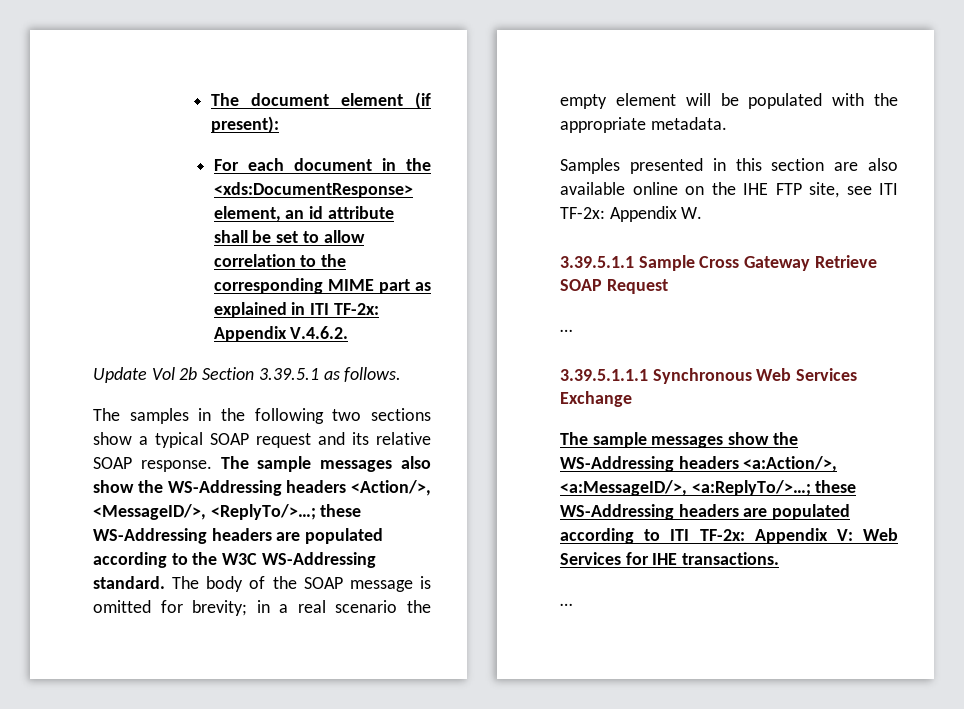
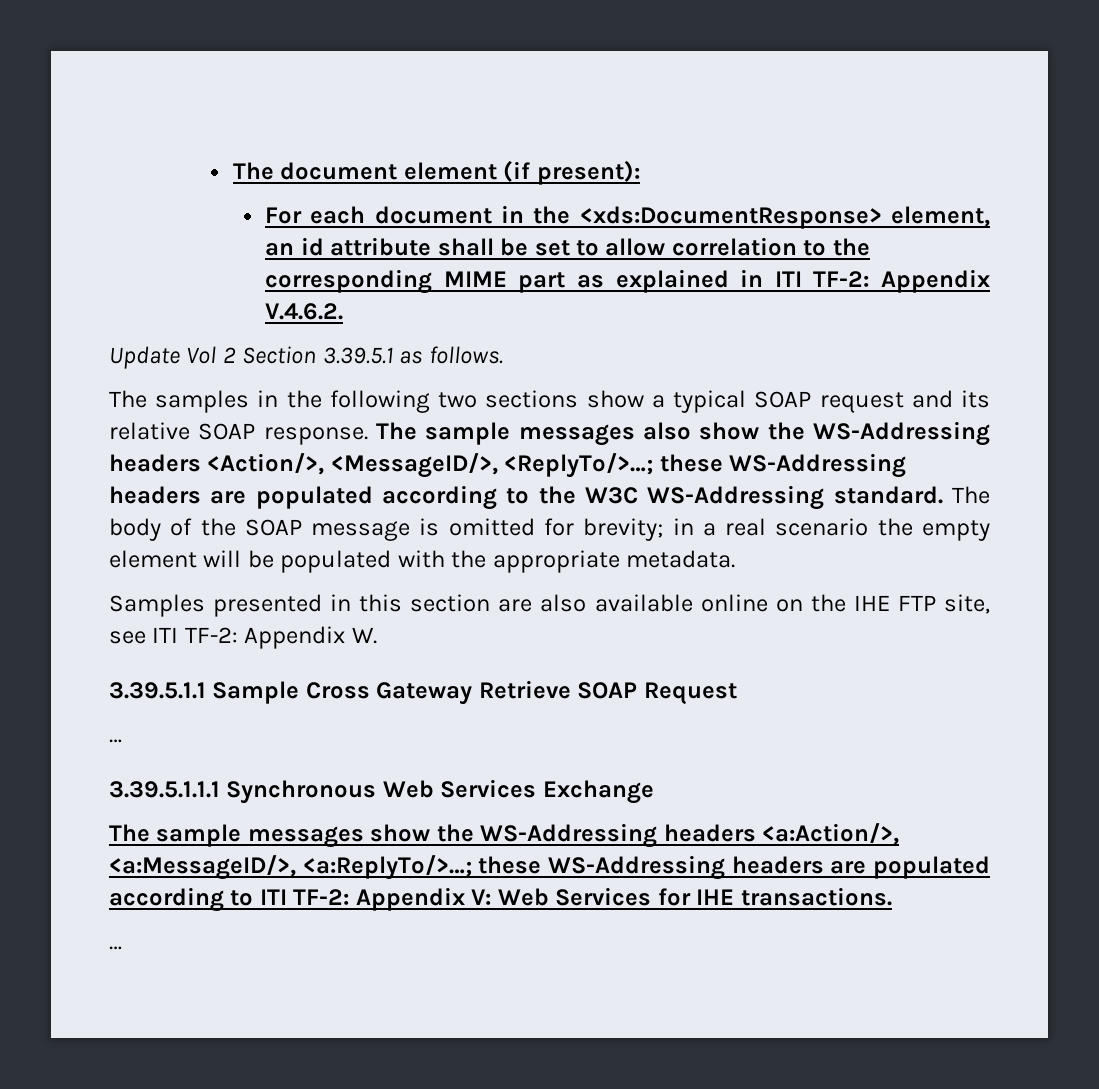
- For each document in the <xds:DocumentResponse> element, an id attribute shall be set to allow correlation to the corresponding MIME part as explained in ITI TF-2x: Appendix V.4.6.2.
+ For each document in the <xds:DocumentResponse> element, an id attribute shall be set to allow correlation to the corresponding MIME part as explained in ITI TF-2: Appendix V.4.6.2.
- Update Vol 2b Section 3.39.5.1 as follows.
+ Update Vol 2 Section 3.39.5.1 as follows.
- Samples presented in this section are also available online on the IHE FTP site, see ITI TF-2x: Appendix W.
+ Samples presented in this section are also available online on the IHE FTP site, see ITI TF-2: Appendix W.
- The sample messages show the WS-Addressing headers <a:Action/>, <a:MessageID/>, <a:ReplyTo/>…; these WS-Addressing headers are populated according to ITI TF-2x: Appendix V: Web Services for IHE transactions.
+ The sample messages show the WS-Addressing headers <a:Action/>, <a:MessageID/>, <a:ReplyTo/>…; these WS-Addressing headers are populated according to ITI TF-2: Appendix V: Web Services for IHE transactions.

